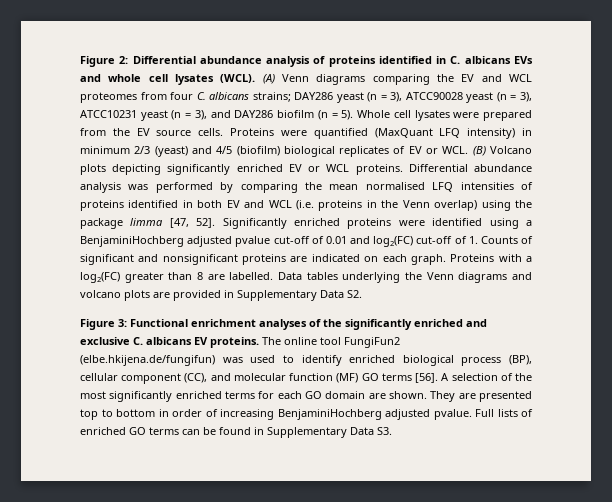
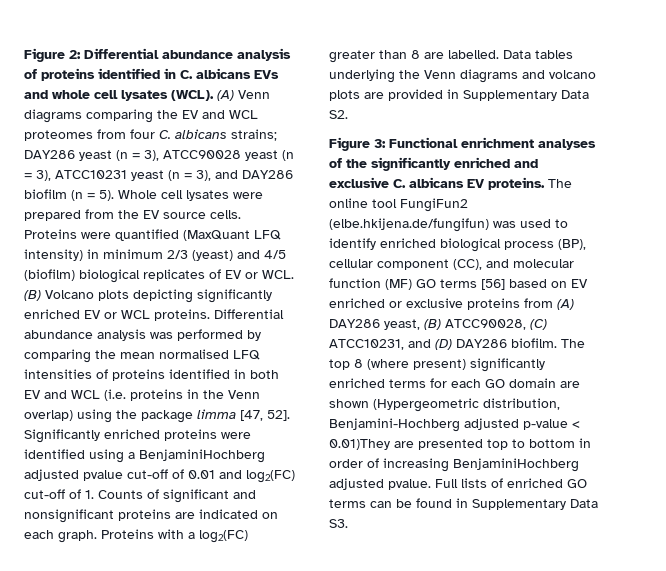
- The online tool FungiFun2 (elbe.hkijena.de/fungifun) was used to identify enriched biological process (BP), cellular component (CC), and molecular function (MF) GO terms [56]. A selection of the most significantly enriched terms for each GO domain are shown. They are presented top to bottom in order of increasing BenjaminiHochberg adjusted pvalue.
+ The online tool FungiFun2 (elbe.hkijena.de/fungifun) was used to identify enriched biological process (BP), cellular component (CC), and molecular function (MF) GO terms [56] based on EV enriched or exclusive proteins from (A) DAY286 yeast, (B) ATCC90028, (C) ATCC10231, and (D) DAY286 biofilm. The top 8 (where present) significantly enriched terms for each GO domain are shown (Hypergeometric distribution, Benjamini-Hochberg adjusted p-value < 0.01)They are presented top to bottom in order of increasing BenjaminiHochberg adjusted pvalue.

